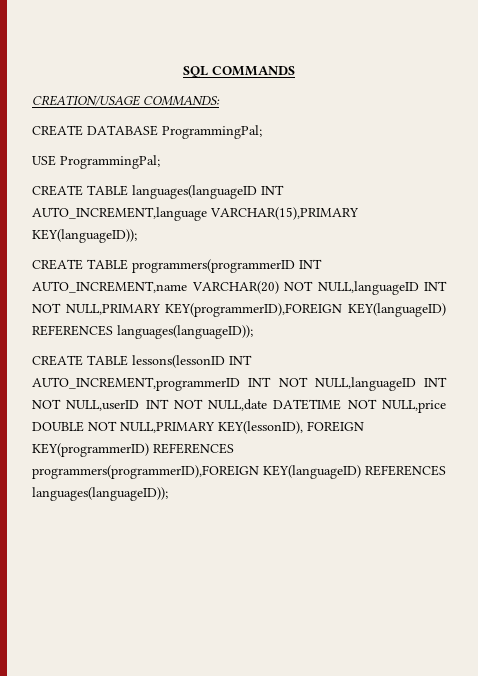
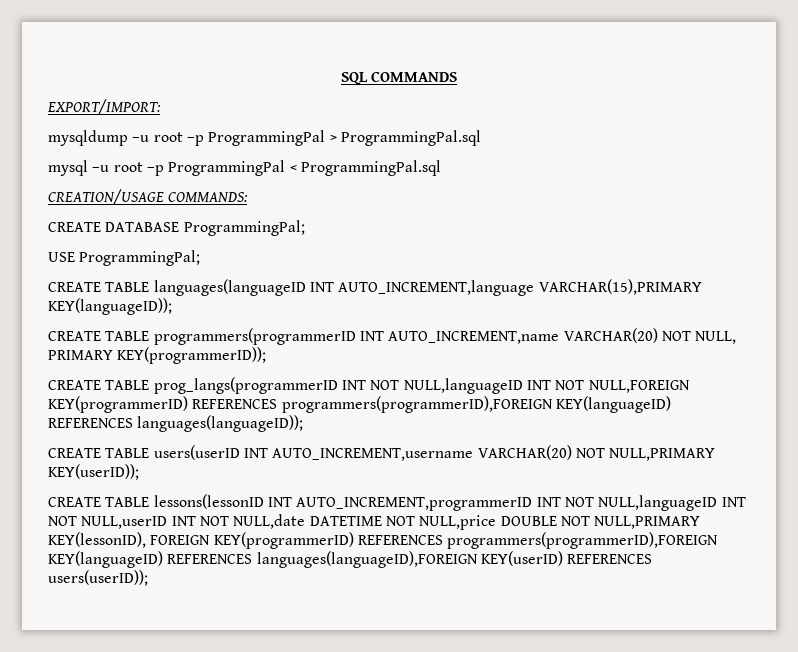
+ EXPORT/IMPORT:
+ mysqldump –u root –p ProgrammingPal > ProgrammingPal.sql
+ mysql –u root –p ProgrammingPal < ProgrammingPal.sql
- CREATE TABLE programmers(programmerID INT AUTO_INCREMENT,name VARCHAR(20) NOT NULL,languageID INT NOT NULL,PRIMARY KEY(programmerID),FOREIGN KEY(languageID) REFERENCES languages(languageID));
+ CREATE TABLE programmers(programmerID INT AUTO_INCREMENT,name VARCHAR(20) NOT NULL, PRIMARY KEY(programmerID));
+ CREATE TABLE prog_langs(programmerID INT NOT NULL,languageID INT NOT NULL,FOREIGN KEY(programmerID) REFERENCES programmers(programmerID),FOREIGN KEY(languageID) REFERENCES languages(languageID));
+ CREATE TABLE users(userID INT AUTO_INCREMENT,username VARCHAR(20) NOT NULL,PRIMARY KEY(userID));
- CREATE TABLE lessons(lessonID INT AUTO_INCREMENT,programmerID INT NOT NULL,languageID INT NOT NULL,userID INT NOT NULL,date DATETIME NOT NULL,price DOUBLE NOT NULL,PRIMARY KEY(lessonID), FOREIGN KEY(programmerID) REFERENCES programmers(programmerID),FOREIGN KEY(languageID) REFERENCES languages(languageID));
+ CREATE TABLE lessons(lessonID INT AUTO_INCREMENT,programmerID INT NOT NULL,languageID INT NOT NULL,userID INT NOT NULL,date DATETIME NOT NULL,price DOUBLE NOT NULL,PRIMARY KEY(lessonID), FOREIGN KEY(programmerID) REFERENCES programmers(programmerID),FOREIGN KEY(languageID) REFERENCES languages(languageID),FOREIGN KEY(userID) REFERENCES users(userID));

